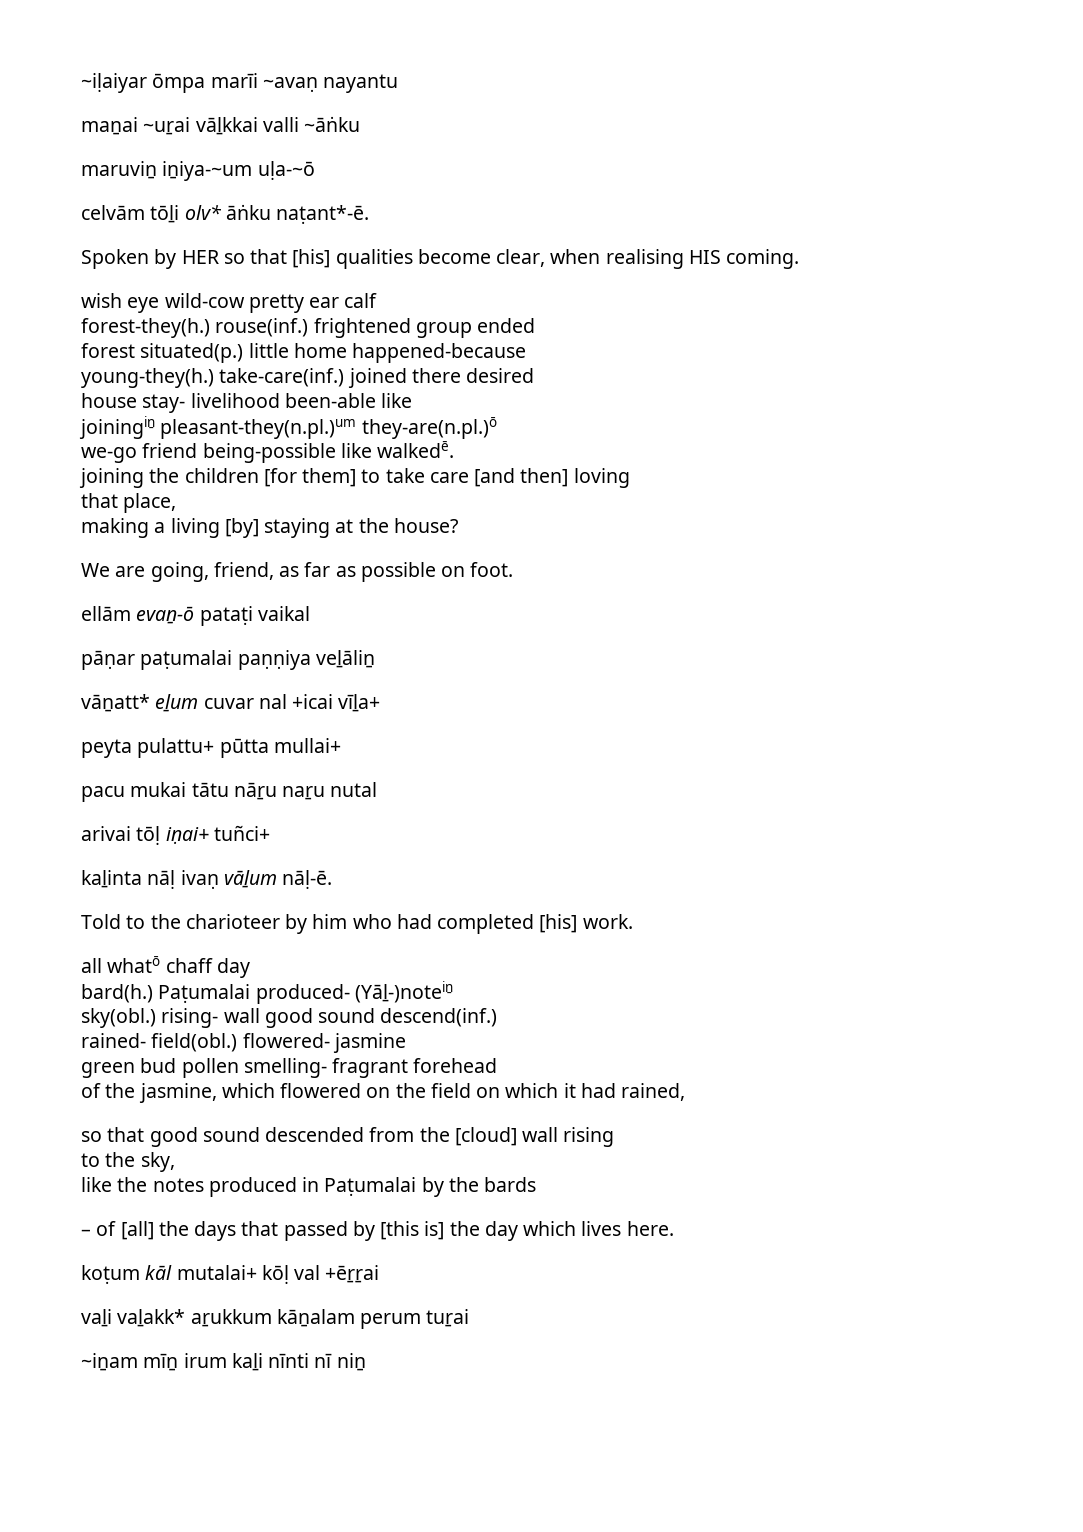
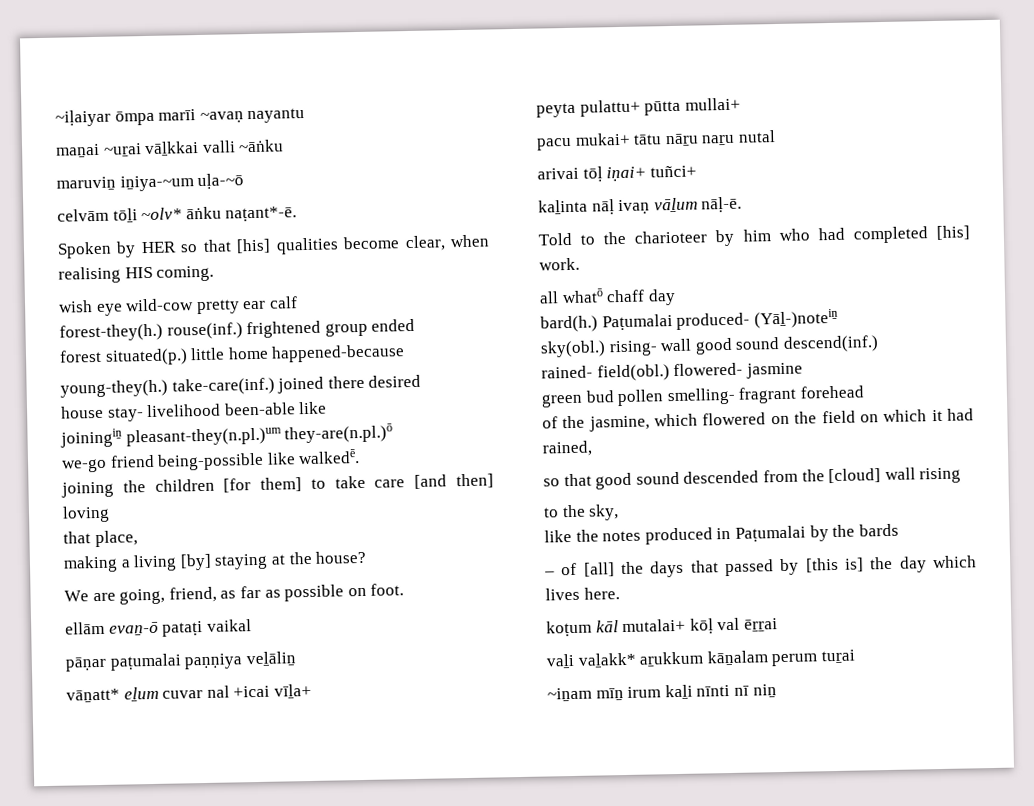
- celvām tōḻi olv* āṅku naṭant*-ē.
+ celvām tōḻi ~olv* āṅku naṭant*-ē.
- pacu mukai tātu nāṟu naṟu nutal
+ pacu mukai+ tātu nāṟu naṟu nutal
- koṭum kāl mutalai+ kōḷ val +ēṟṟai
+ koṭum kāl mutalai+ kōḷ val ēṟṟai

